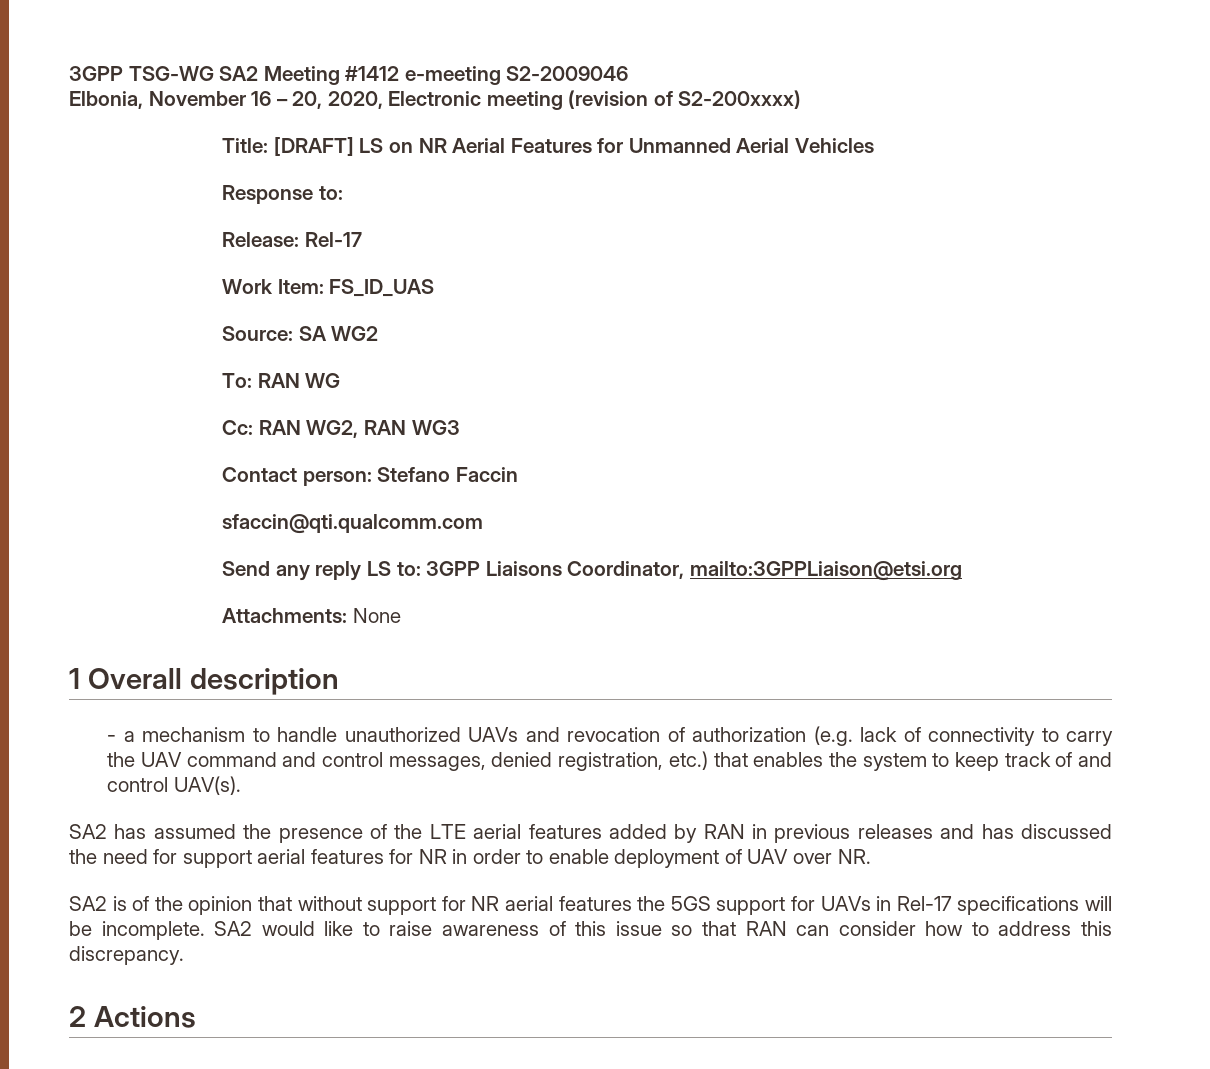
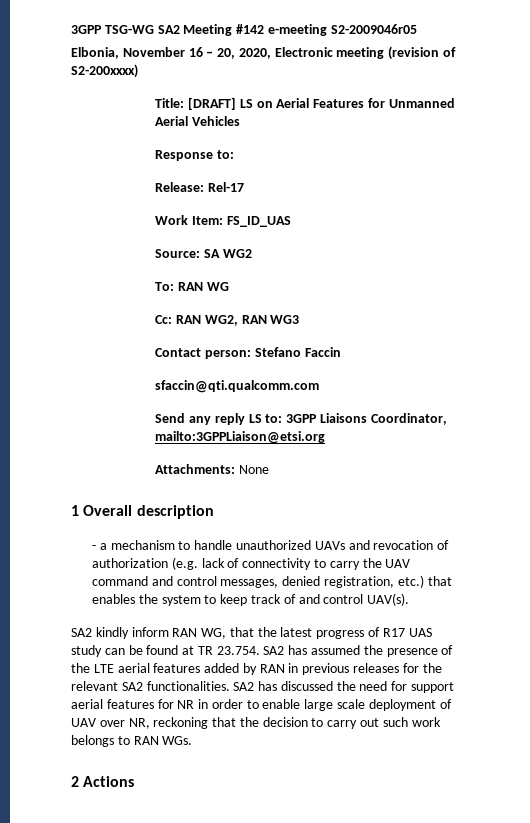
- 3GPP TSG-WG SA2 Meeting #1412 e-meeting S2-2009046
+ 3GPP TSG-WG SA2 Meeting #142 e-meeting S2-2009046r05
- Title: [DRAFT] LS on NR Aerial Features for Unmanned Aerial Vehicles
+ Title: [DRAFT] LS on Aerial Features for Unmanned Aerial Vehicles
- SA2 has assumed the presence of the LTE aerial features added by RAN in previous releases and has discussed the need for support aerial features for NR in order to enable deployment of UAV over NR.
- SA2 is of the opinion that without support for NR aerial features the 5GS support for UAVs in Rel-17 specifications will be incomplete. SA2 would like to raise awareness of this issue so that RAN can consider how to address this discrepancy.
+ SA2 kindly inform RAN WG, that the latest progress of R17 UAS study can be found at TR 23.754. SA2 has assumed the presence of the LTE aerial features added by RAN in previous releases for the relevant SA2 functionalities. SA2 has discussed the need for support aerial features for NR in order to enable large scale deployment of UAV over NR, reckoning that the decision to carry out such work belongs to RAN WGs.

